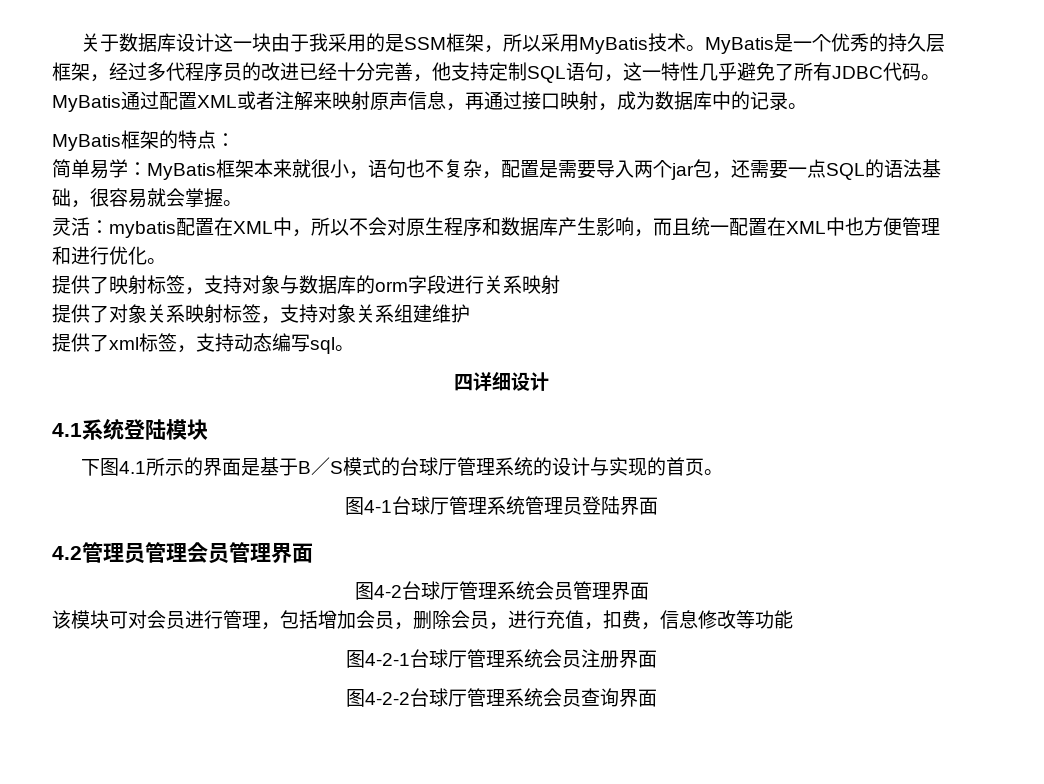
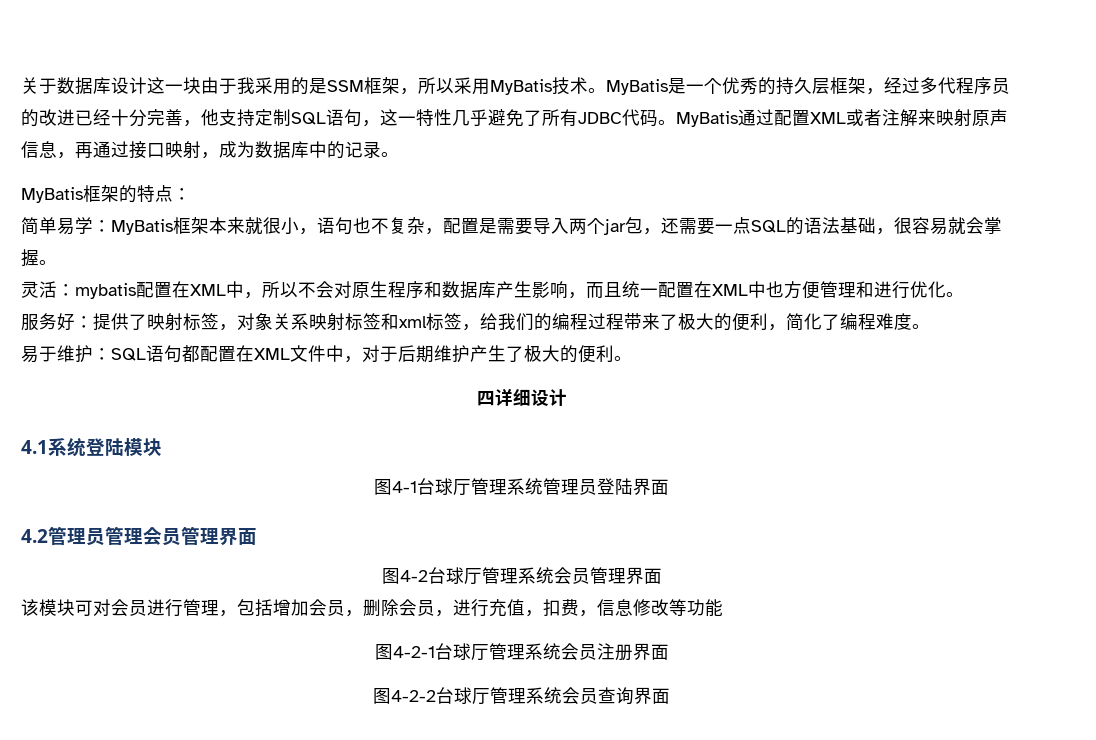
- 提供了映射标签，支持对象与数据库的orm字段进行关系映射
- 提供了对象关系映射标签，支持对象关系组建维护
- 提供了xml标签，支持动态编写sql。
+ 服务好：提供了映射标签，对象关系映射标签和xml标签，给我们的编程过程带来了极大的便利，简化了编程难度。
+ 易于维护：SQL语句都配置在XML文件中，对于后期维护产生了极大的便利。
- 下图4.1所示的界面是基于B／S模式的台球厅管理系统的设计与实现的首页。

